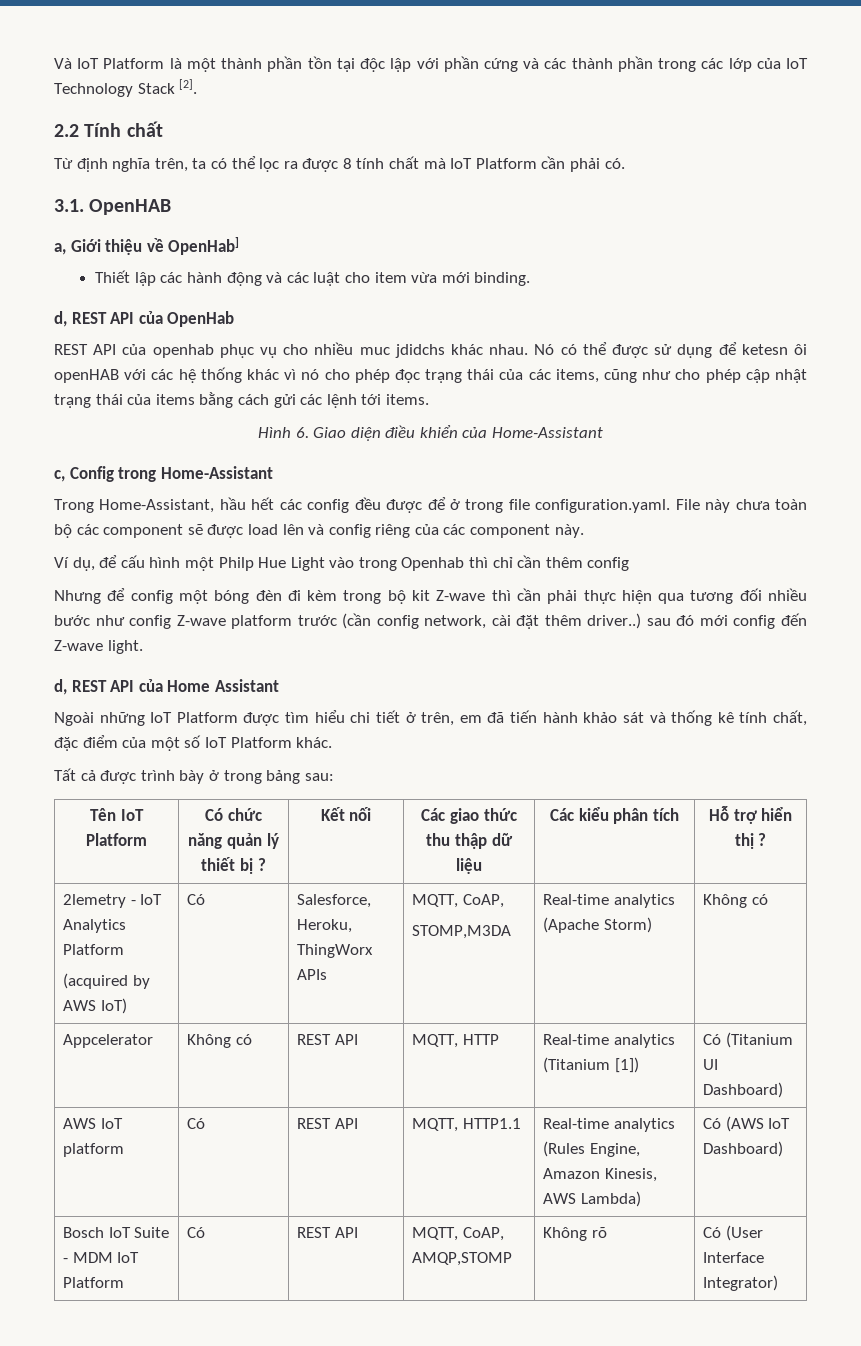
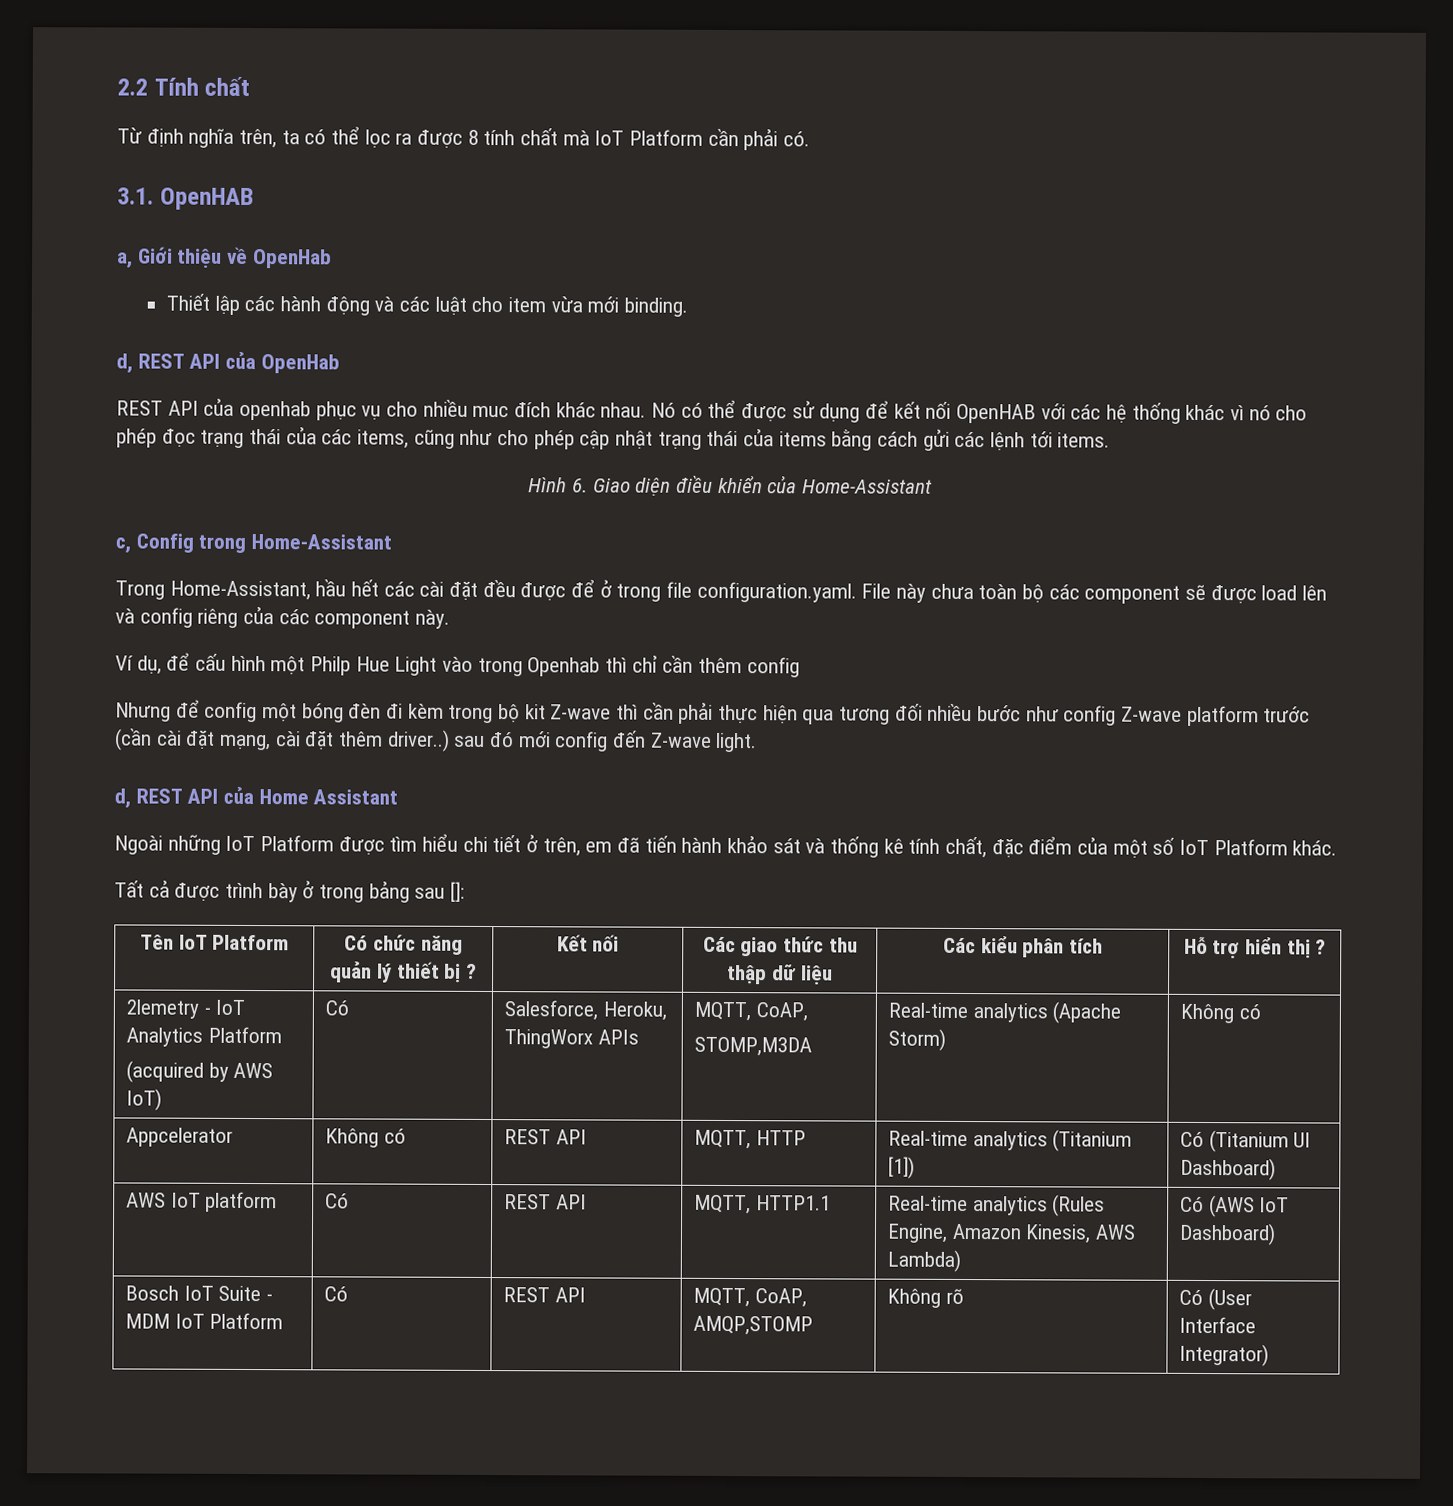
- Và IoT Platform là một thành phần tồn tại độc lập với phần cứng và các thành phần trong các lớp của IoT Technology Stack [2].
- a, Giới thiệu về OpenHab]
+ a, Giới thiệu về OpenHab
- REST API của openhab phục vụ cho nhiều muc jdidchs khác nhau.
+ REST API của openhab phục vụ cho nhiều muc đích khác nhau.
- Nó có thể được sử dụng để ketesn ôi openHAB với các hệ thống khác vì nó cho phép đọc trạng thái của các items, cũng như cho phép cập nhật trạng thái của items bằng cách gửi các lệnh tới items.
+ Nó có thể được sử dụng để kết nối OpenHAB với các hệ thống khác vì nó cho phép đọc trạng thái của các items, cũng như cho phép cập nhật trạng thái của items bằng cách gửi các lệnh tới items.
- Trong Home-Assistant, hầu hết các config đều được để ở trong file configuration.yaml. File này chưa toàn bộ các component sẽ được load lên và config riêng của các component này.
+ Trong Home-Assistant, hầu hết các cài đặt đều được để ở trong file configuration.yaml. File này chưa toàn bộ các component sẽ được load lên và config riêng của các component này.
- Nhưng để config một bóng đèn đi kèm trong bộ kit Z-wave thì cần phải thực hiện qua tương đối nhiều bước như config Z-wave platform trước (cần config network, cài đặt thêm driver..) sau đó mới config đến Z-wave light.
+ Nhưng để config một bóng đèn đi kèm trong bộ kit Z-wave thì cần phải thực hiện qua tương đối nhiều bước như config Z-wave platform trước (cần cài đặt mạng, cài đặt thêm driver..) sau đó mới config đến Z-wave light.
- Tất cả được trình bày ở trong bảng sau:
+ Tất cả được trình bày ở trong bảng sau []:

